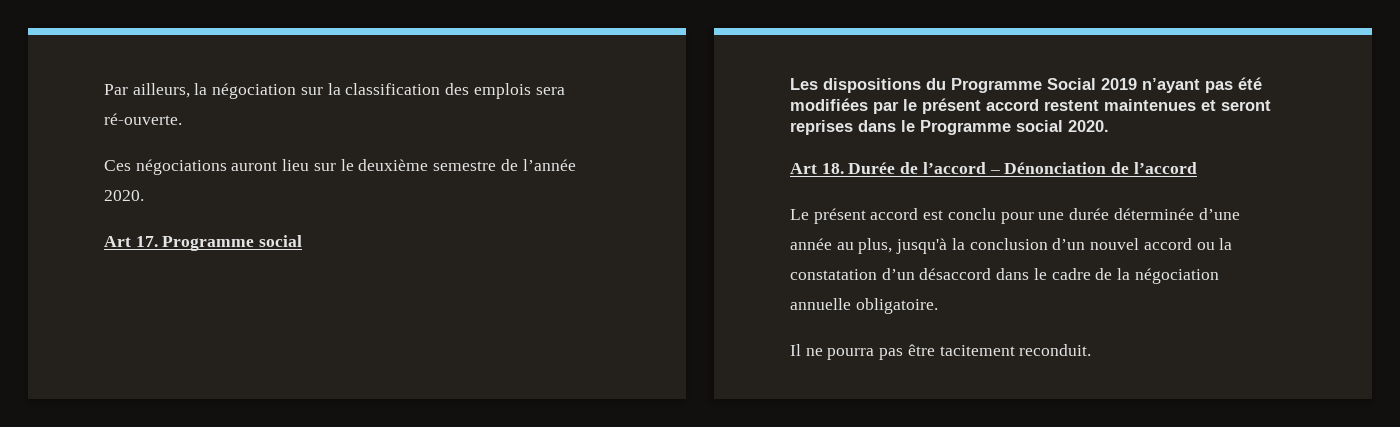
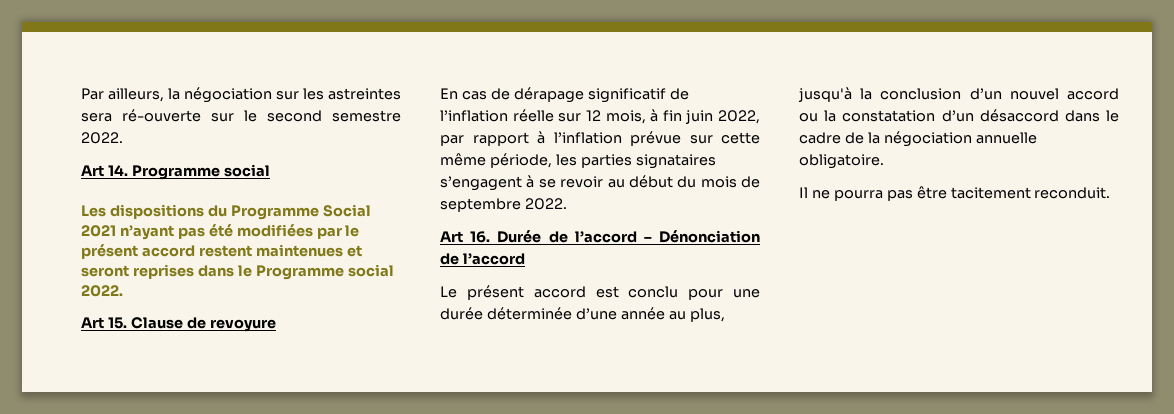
- Par ailleurs, la négociation sur la classification des emplois sera ré-ouverte.
- Ces négociations auront lieu sur le deuxième semestre de l’année 2020.
- Art 17. Programme social
+ Par ailleurs, la négociation sur les astreintes sera ré-ouverte sur le second semestre 2022.
+ Art 14. Programme social
- Les dispositions du Programme Social 2019 n’ayant pas été modifiées par le présent accord restent maintenues et seront reprises dans le Programme social 2020.
- Art 18. Durée de l’accord – Dénonciation de l’accord
+ Les dispositions du Programme Social 2021 n’ayant pas été modifiées par le présent accord restent maintenues et seront reprises dans le Programme social 2022.
+ Art 15. Clause de revoyure
+ En cas de dérapage significatif de l’inflation réelle sur 12 mois, à fin juin 2022, par rapport à l’inflation prévue sur cette même période, les parties signataires s’engagent à se revoir au début du mois de septembre 2022.
+ Art 16. Durée de l’accord – Dénonciation de l’accord

